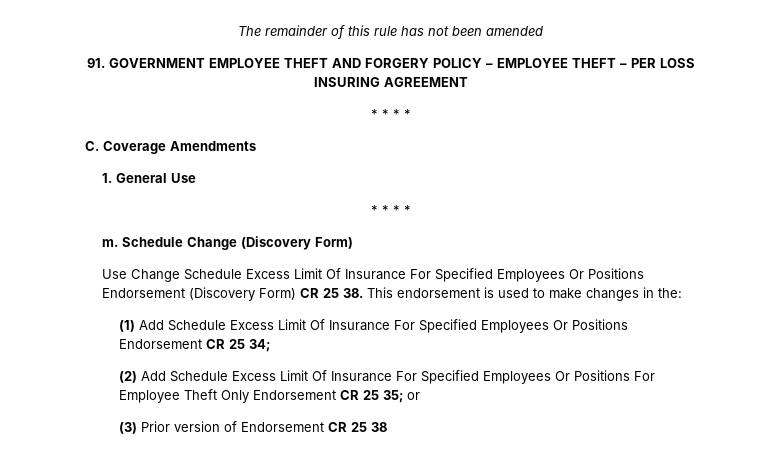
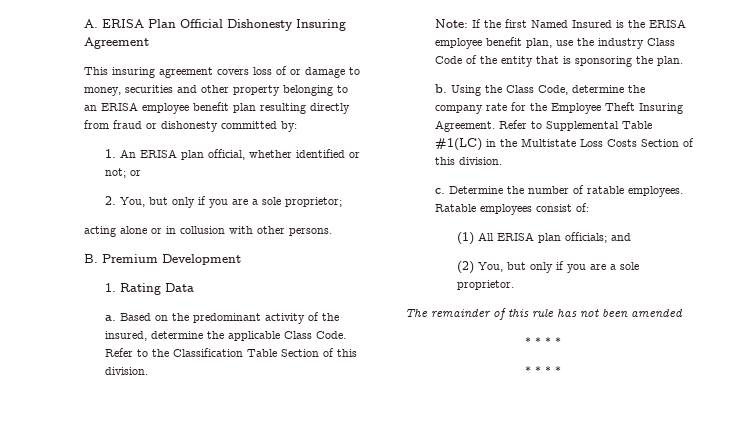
+ A. ERISA Plan Official Dishonesty Insuring Agreement
+ This insuring agreement covers loss of or damage to money, securities and other property belonging to an ERISA employee benefit plan resulting directly from fraud or dishonesty committed by:
+ 1. An ERISA plan official, whether identified or not; or
+ 2. You, but only if you are a sole proprietor;
+ acting alone or in collusion with other persons.
+ B. Premium Development
+ 1. Rating Data
+ a. Based on the predominant activity of the insured, determine the applicable Class Code. Refer to the Classification Table Section of this division.
+ Note: If the first Named Insured is the ERISA employee benefit plan, use the industry Class Code of the entity that is sponsoring the plan.
+ b. Using the Class Code, determine the company rate for the Employee Theft Insuring Agreement. Refer to Supplemental Table #1(LC) in the Multistate Loss Costs Section of this division.
+ c. Determine the number of ratable employees. Ratable employees consist of:
+ (1) All ERISA plan officials; and
+ (2) You, but only if you are a sole proprietor.
  The remainder of this rule has not been amended
- 91. GOVERNMENT EMPLOYEE THEFT AND FORGERY POLICY – EMPLOYEE THEFT – PER LOSS INSURING AGREEMENT
  * * * *
- C. Coverage Amendments
- 1. General Use
  * * * *
- m. Schedule Change (Discovery Form)
- Use Change Schedule Excess Limit Of Insurance For Specified Employees Or Positions Endorsement (Discovery Form) CR 25 38. This endorsement is used to make changes in the:
- (1) Add Schedule Excess Limit Of Insurance For Specified Employees Or Positions Endorsement CR 25 34;
- (2) Add Schedule Excess Limit Of Insurance For Specified Employees Or Positions For Employee Theft Only Endorsement CR 25 35; or
- (3) Prior version of Endorsement CR 25 38

